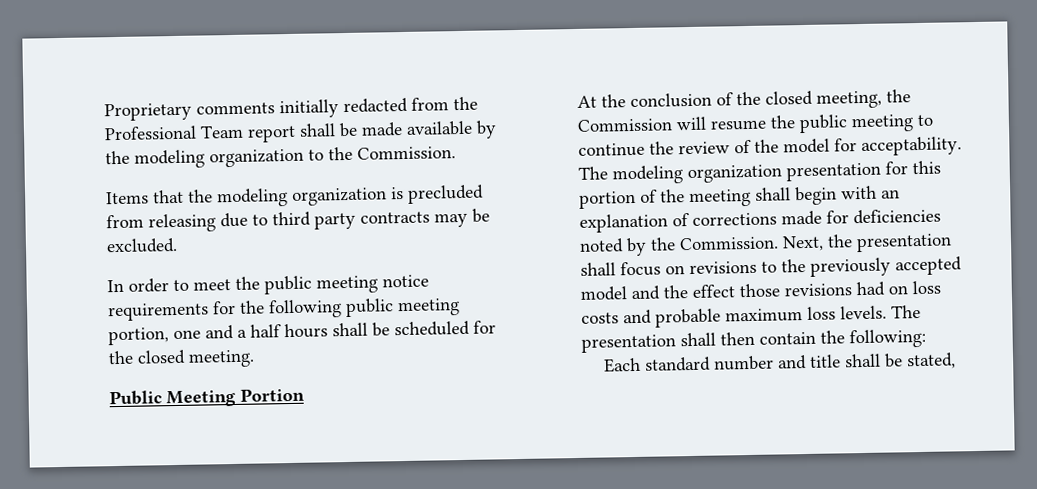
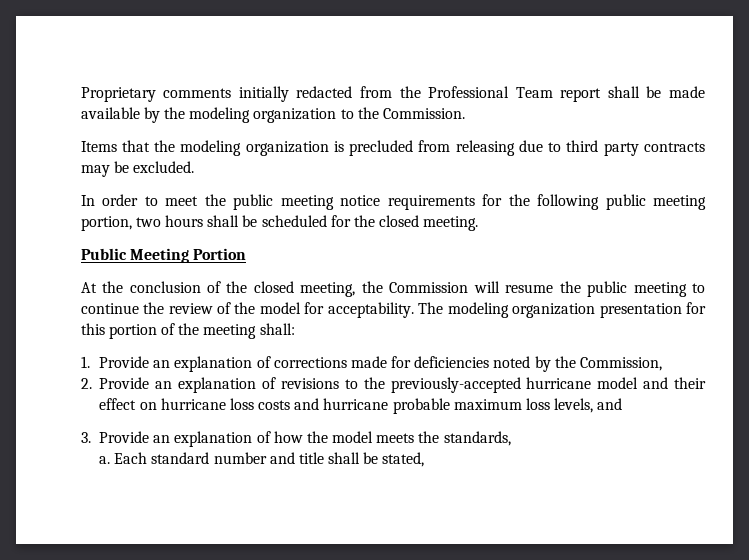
- In order to meet the public meeting notice requirements for the following public meeting portion, one and a half hours shall be scheduled for the closed meeting.
+ In order to meet the public meeting notice requirements for the following public meeting portion, two hours shall be scheduled for the closed meeting.
- The modeling organization presentation for this portion of the meeting shall begin with an explanation of corrections made for deficiencies noted by the Commission. Next, the presentation shall focus on revisions to the previously accepted model and the effect those revisions had on loss costs and probable maximum loss levels. The presentation shall then contain the following:
- Each standard number and title shall be stated,
+ The modeling organization presentation for this portion of the meeting shall:
+ 1. Provide an explanation of corrections made for deficiencies noted by the Commission,
+ 2. Provide an explanation of revisions to the previously-accepted hurricane model and their effect on hurricane loss costs and hurricane probable maximum loss levels, and
+ 3. Provide an explanation of how the model meets the standards,
+ a. Each standard number and title shall be stated,

